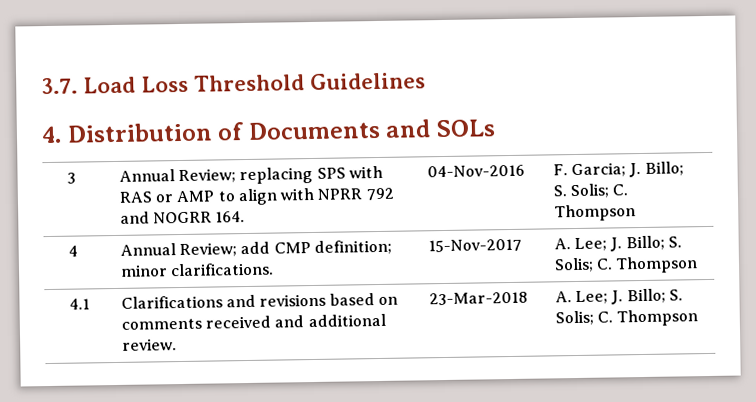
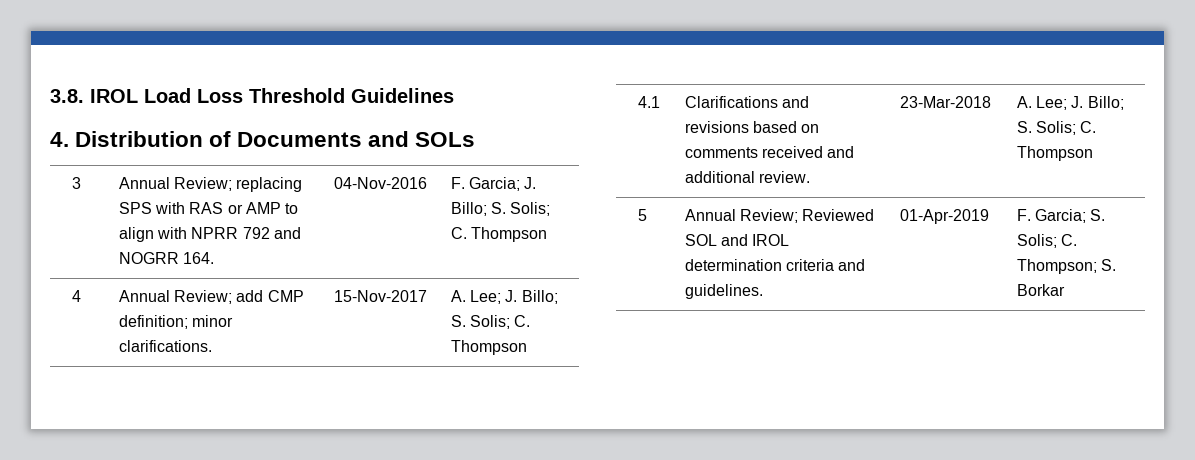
- 3.7. Load Loss Threshold Guidelines
+ 3.8. IROL Load Loss Threshold Guidelines
+ 5 | Annual Review; Reviewed SOL and IROL determination criteria and guidelines. | 01-Apr-2019 | F. Garcia; S. Solis; C. Thompson; S. Borkar

